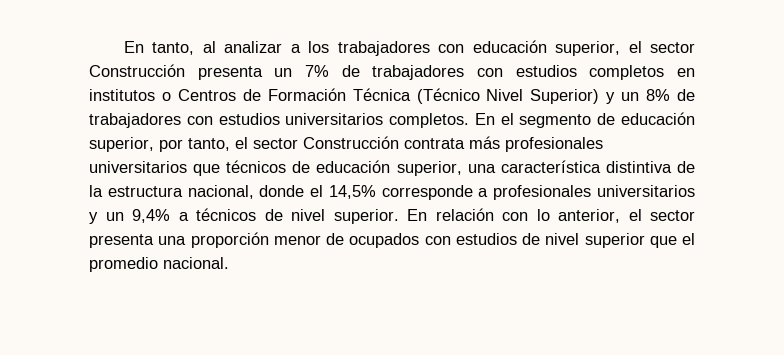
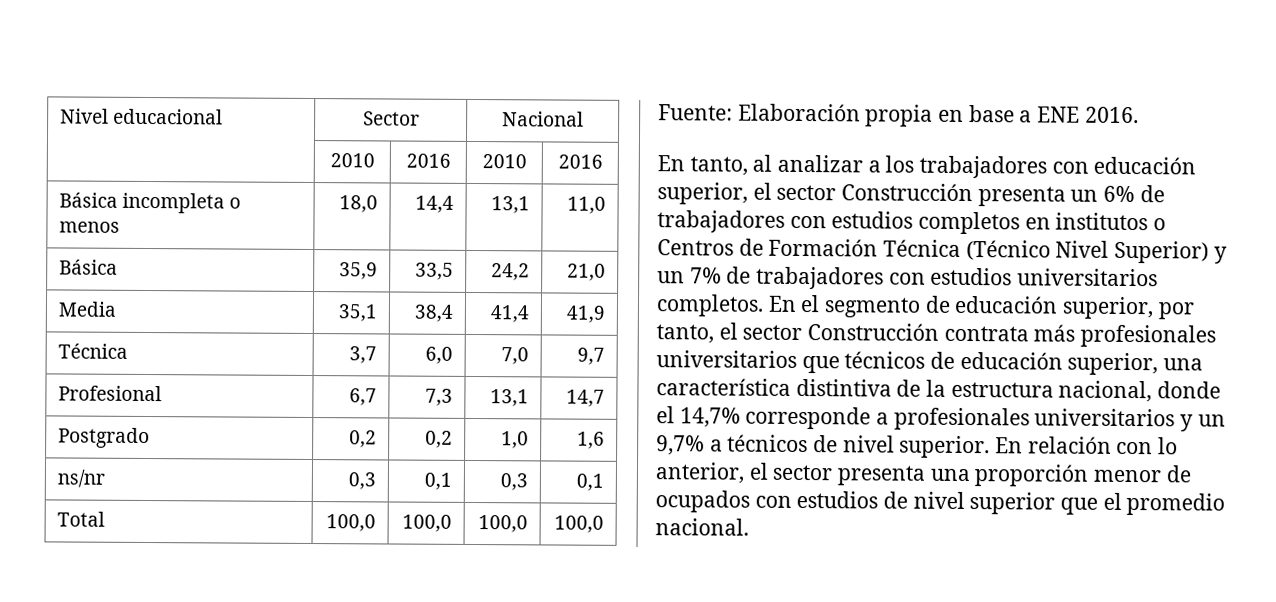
+ Nivel educacional | Sector | Nacional
+ | 2010 | 2016 | 2010 | 2016
+ Básica incompleta o menos | 18,0 | 14,4 | 13,1 | 11,0
+ Básica | 35,9 | 33,5 | 24,2 | 21,0
+ Media | 35,1 | 38,4 | 41,4 | 41,9
+ Técnica | 3,7 | 6,0 | 7,0 | 9,7
+ Profesional | 6,7 | 7,3 | 13,1 | 14,7
+ Postgrado | 0,2 | 0,2 | 1,0 | 1,6
+ ns/nr | 0,3 | 0,1 | 0,3 | 0,1
+ Total | 100,0 | 100,0 | 100,0 | 100,0
+ Fuente: Elaboración propia en base a ENE 2016.
- En tanto, al analizar a los trabajadores con educación superior, el sector Construcción presenta un 7% de trabajadores con estudios completos en institutos o Centros de Formación Técnica (Técnico Nivel Superior) y un 8% de trabajadores con estudios universitarios completos.
+ En tanto, al analizar a los trabajadores con educación superior, el sector Construcción presenta un 6% de trabajadores con estudios completos en institutos o Centros de Formación Técnica (Técnico Nivel Superior) y un 7% de trabajadores con estudios universitarios completos.
- En el segmento de educación superior, por tanto, el sector Construcción contrata más profesionales universitarios que técnicos de educación superior, una característica distintiva de la estructura nacional, donde el 14,5% corresponde a profesionales universitarios y un 9,4% a técnicos de nivel superior.
+ En el segmento de educación superior, por tanto, el sector Construcción contrata más profesionales universitarios que técnicos de educación superior, una característica distintiva de la estructura nacional, donde el 14,7% corresponde a profesionales universitarios y un 9,7% a técnicos de nivel superior.

